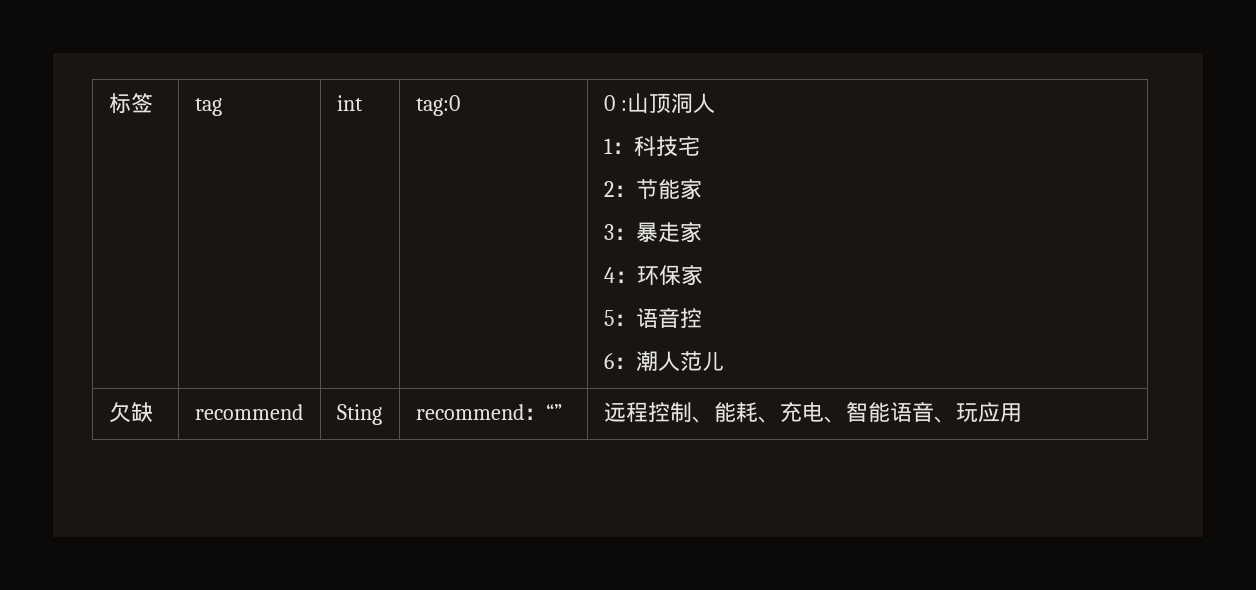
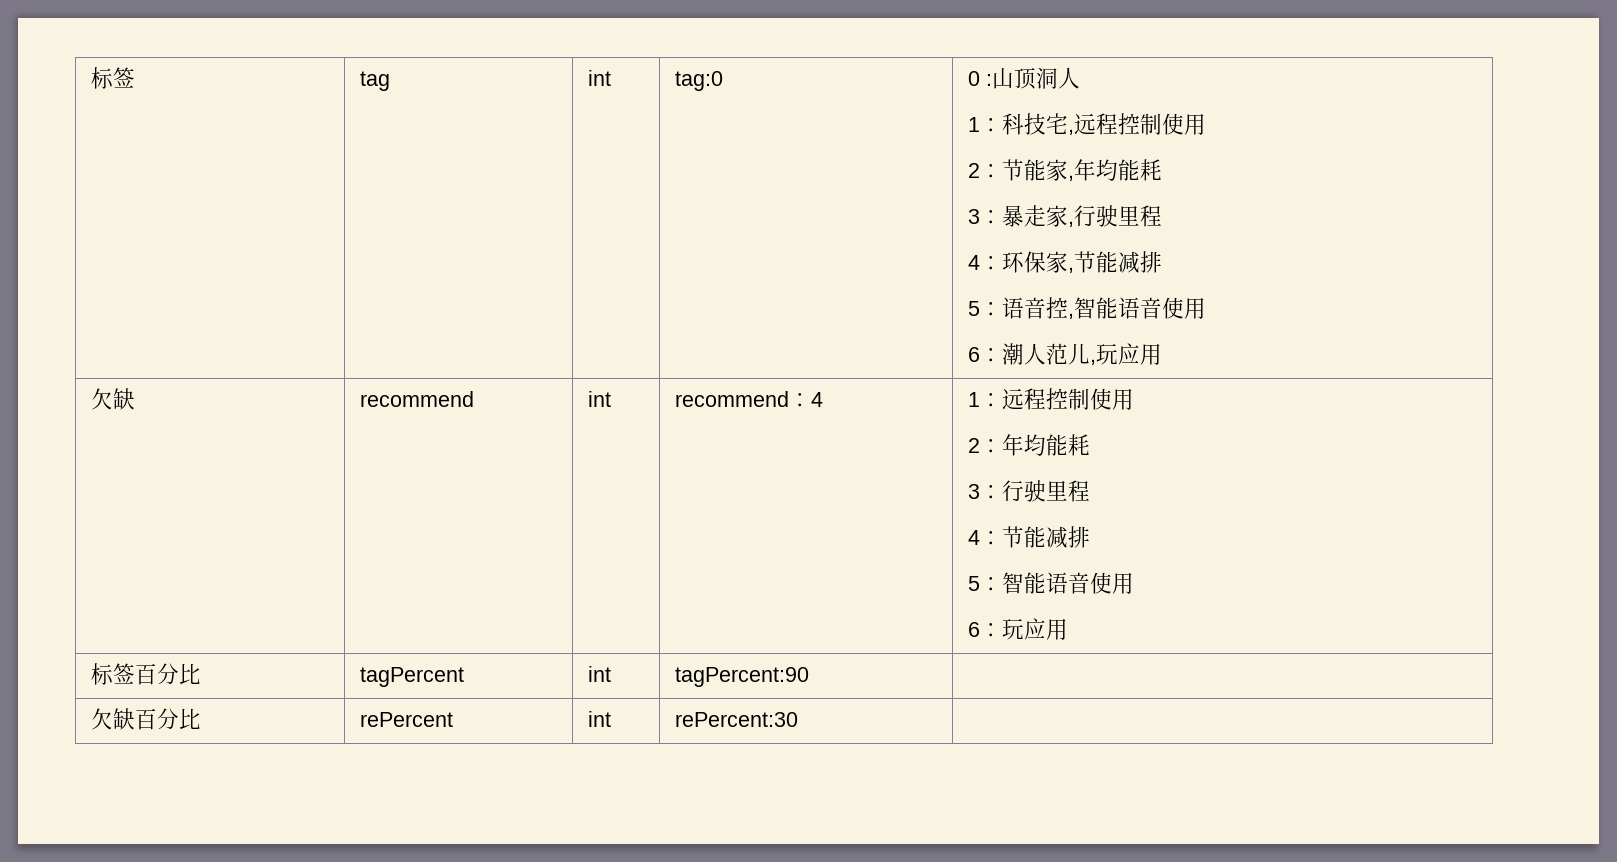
- 1：科技宅
+ 1：科技宅,远程控制使用
- 2：节能家
+ 2：节能家,年均能耗
- 3：暴走家
+ 3：暴走家,行驶里程
- 4：环保家
+ 4：环保家,节能减排
- 5：语音控
+ 5：语音控,智能语音使用
- 6：潮人范儿
+ 6：潮人范儿,玩应用
- 欠缺 | recommend | Sting | recommend：“” | 远程控制、能耗、充电、智能语音、玩应用
+ 欠缺 | recommend | int | recommend：4 | 1：远程控制使用
+ 2：年均能耗
+ 3：行驶里程
+ 4：节能减排
+ 5：智能语音使用
+ 6：玩应用
+ 标签百分比 | tagPercent | int | tagPercent:90 |
+ 欠缺百分比 | rePercent | int | rePercent:30 |

